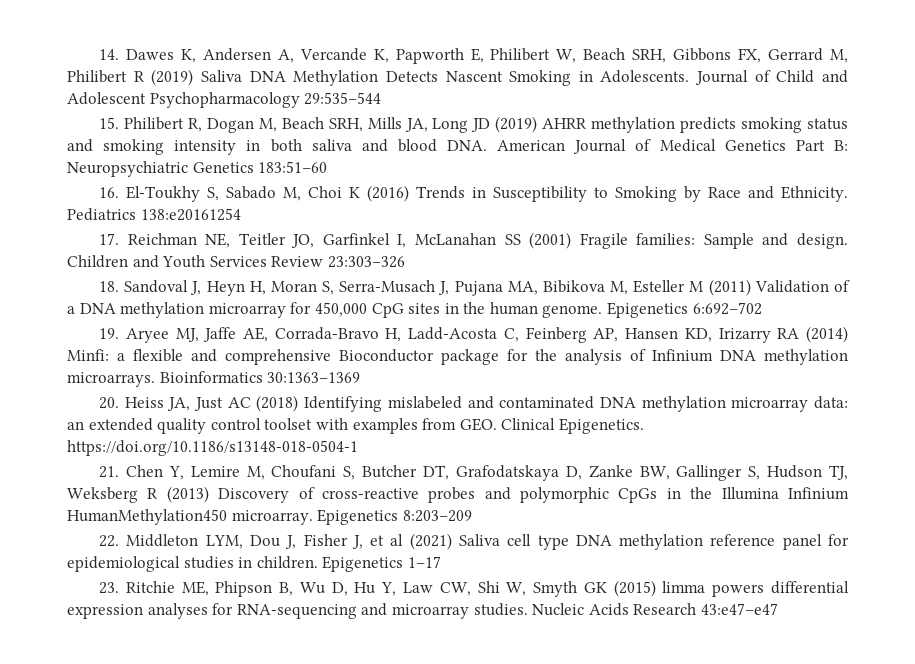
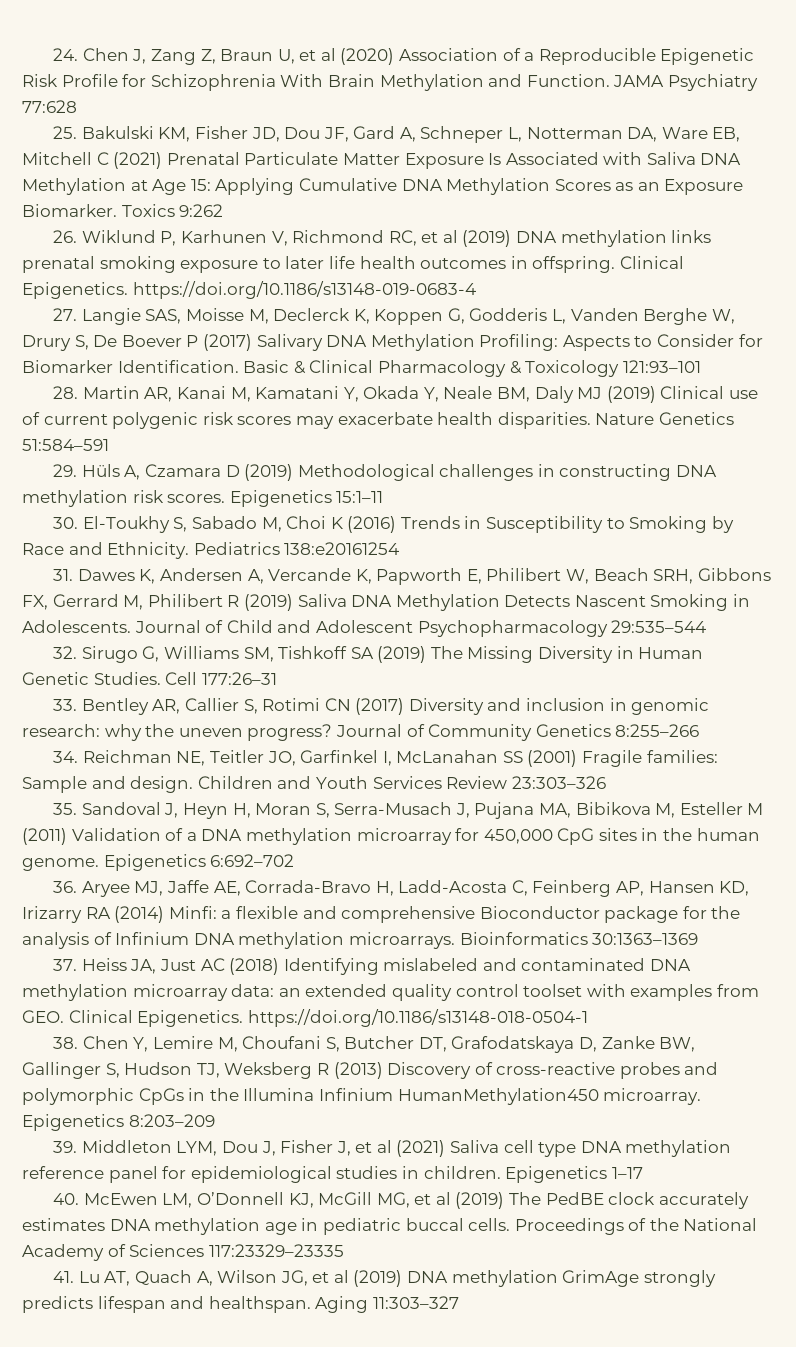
- 14. Dawes K, Andersen A, Vercande K, Papworth E, Philibert W, Beach SRH, Gibbons FX, Gerrard M, Philibert R (2019) Saliva DNA Methylation Detects Nascent Smoking in Adolescents.
+ 24. Chen J, Zang Z, Braun U, et al (2020) Association of a Reproducible Epigenetic Risk Profile for Schizophrenia With Brain Methylation and Function. JAMA Psychiatry 77:628
+ 25. Bakulski KM, Fisher JD, Dou JF, Gard A, Schneper L, Notterman DA, Ware EB, Mitchell C (2021) Prenatal Particulate Matter Exposure Is Associated with Saliva DNA Methylation at Age 15: Applying Cumulative DNA Methylation Scores as an Exposure Biomarker. Toxics 9:262
+ 26. Wiklund P, Karhunen V, Richmond RC, et al (2019) DNA methylation links prenatal smoking exposure to later life health outcomes in offspring. Clinical Epigenetics. https://doi.org/10.1186/s13148-019-0683-4
+ 27. Langie SAS, Moisse M, Declerck K, Koppen G, Godderis L, Vanden Berghe W, Drury S, De Boever P (2017) Salivary DNA Methylation Profiling: Aspects to Consider for Biomarker Identification. Basic & Clinical Pharmacology & Toxicology 121:93–101
+ 28. Martin AR, Kanai M, Kamatani Y, Okada Y, Neale BM, Daly MJ (2019) Clinical use of current polygenic risk scores may exacerbate health disparities. Nature Genetics 51:584–591
+ 29. Hüls A, Czamara D (2019) Methodological challenges in constructing DNA methylation risk scores. Epigenetics 15:1–11
+ 30. El-Toukhy S, Sabado M, Choi K (2016) Trends in Susceptibility to Smoking by Race and Ethnicity. Pediatrics 138:e20161254
+ 31. Dawes K, Andersen A, Vercande K, Papworth E, Philibert W, Beach SRH, Gibbons FX, Gerrard M, Philibert R (2019) Saliva DNA Methylation Detects Nascent Smoking in Adolescents.
- 15. Philibert R, Dogan M, Beach SRH, Mills JA, Long JD (2019) AHRR methylation predicts smoking status and smoking intensity in both saliva and blood DNA. American Journal of Medical Genetics Part B: Neuropsychiatric Genetics 183:51–60
- 16. El-Toukhy S, Sabado M, Choi K (2016) Trends in Susceptibility to Smoking by Race and Ethnicity. Pediatrics 138:e20161254
- 17. Reichman NE, Teitler JO, Garfinkel I, McLanahan SS (2001) Fragile families: Sample and design.
+ 32. Sirugo G, Williams SM, Tishkoff SA (2019) The Missing Diversity in Human Genetic Studies. Cell 177:26–31
+ 33. Bentley AR, Callier S, Rotimi CN (2017) Diversity and inclusion in genomic research: why the uneven progress? Journal of Community Genetics 8:255–266
+ 34. Reichman NE, Teitler JO, Garfinkel I, McLanahan SS (2001) Fragile families: Sample and design.
- 18. Sandoval J, Heyn H, Moran S, Serra-Musach J, Pujana MA, Bibikova M, Esteller M (2011) Validation of a DNA methylation microarray for 450,000 CpG sites in the human genome.
+ 35. Sandoval J, Heyn H, Moran S, Serra-Musach J, Pujana MA, Bibikova M, Esteller M (2011) Validation of a DNA methylation microarray for 450,000 CpG sites in the human genome.
- 19. Aryee MJ, Jaffe AE, Corrada-Bravo H, Ladd-Acosta C, Feinberg AP, Hansen KD, Irizarry RA (2014) Minfi: a flexible and comprehensive Bioconductor package for the analysis of Infinium DNA methylation microarrays.
+ 36. Aryee MJ, Jaffe AE, Corrada-Bravo H, Ladd-Acosta C, Feinberg AP, Hansen KD, Irizarry RA (2014) Minfi: a flexible and comprehensive Bioconductor package for the analysis of Infinium DNA methylation microarrays.
- 20. Heiss JA, Just AC (2018) Identifying mislabeled and contaminated DNA methylation microarray data: an extended quality control toolset with examples from GEO. Clinical Epigenetics. https://doi.org/10.1186/s13148-018-0504-1
+ 37. Heiss JA, Just AC (2018) Identifying mislabeled and contaminated DNA methylation microarray data: an extended quality control toolset with examples from GEO. Clinical Epigenetics. https://doi.org/10.1186/s13148-018-0504-1
- 21. Chen Y, Lemire M, Choufani S, Butcher DT, Grafodatskaya D, Zanke BW, Gallinger S, Hudson TJ, Weksberg R (2013) Discovery of cross-reactive probes and polymorphic CpGs in the Illumina Infinium HumanMethylation450 microarray.
+ 38. Chen Y, Lemire M, Choufani S, Butcher DT, Grafodatskaya D, Zanke BW, Gallinger S, Hudson TJ, Weksberg R (2013) Discovery of cross-reactive probes and polymorphic CpGs in the Illumina Infinium HumanMethylation450 microarray.
- 22. Middleton LYM, Dou J, Fisher J, et al (2021) Saliva cell type DNA methylation reference panel for epidemiological studies in children.
+ 39. Middleton LYM, Dou J, Fisher J, et al (2021) Saliva cell type DNA methylation reference panel for epidemiological studies in children.
- 23. Ritchie ME, Phipson B, Wu D, Hu Y, Law CW, Shi W, Smyth GK (2015) limma powers differential expression analyses for RNA-sequencing and microarray studies. Nucleic Acids Research 43:e47–e47
+ 40. McEwen LM, O’Donnell KJ, McGill MG, et al (2019) The PedBE clock accurately estimates DNA methylation age in pediatric buccal cells. Proceedings of the National Academy of Sciences 117:23329–23335
+ 41. Lu AT, Quach A, Wilson JG, et al (2019) DNA methylation GrimAge strongly predicts lifespan and healthspan. Aging 11:303–327

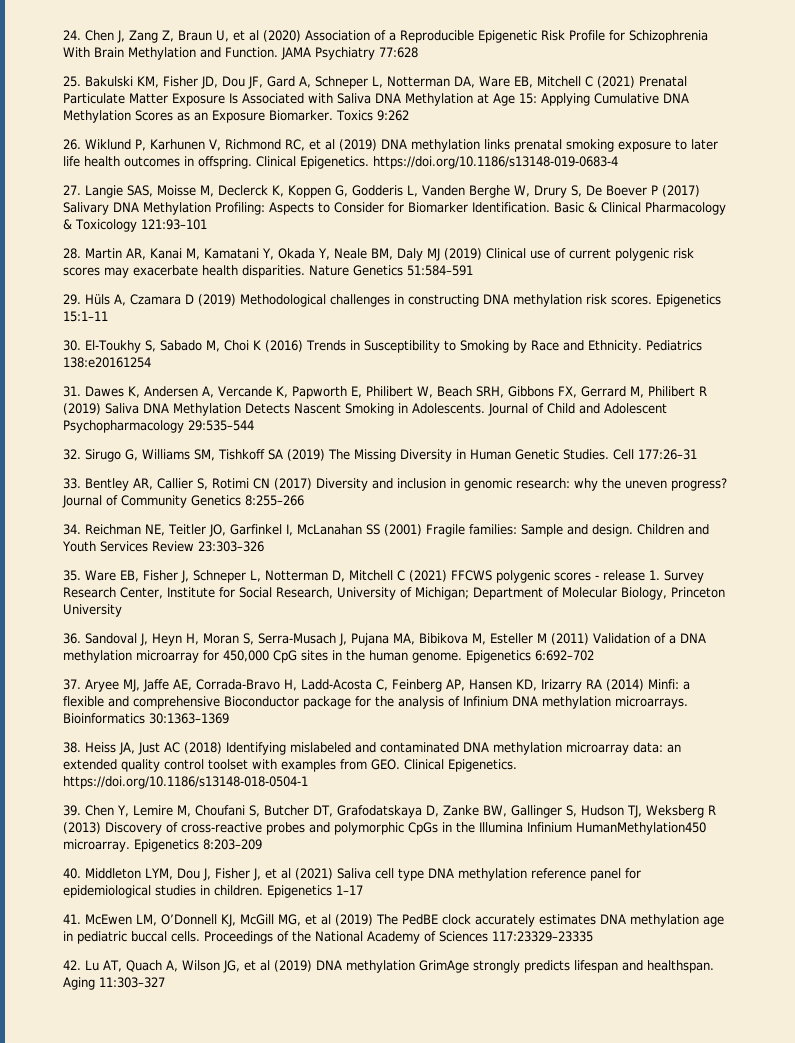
- 35. Sandoval J, Heyn H, Moran S, Serra-Musach J, Pujana MA, Bibikova M, Esteller M (2011) Validation of a DNA methylation microarray for 450,000 CpG sites in the human genome.
+ 35. Ware EB, Fisher J, Schneper L, Notterman D, Mitchell C (2021) FFCWS polygenic scores - release 1. Survey Research Center, Institute for Social Research, University of Michigan; Department of Molecular Biology, Princeton University
+ 36. Sandoval J, Heyn H, Moran S, Serra-Musach J, Pujana MA, Bibikova M, Esteller M (2011) Validation of a DNA methylation microarray for 450,000 CpG sites in the human genome.
- 36. Aryee MJ, Jaffe AE, Corrada-Bravo H, Ladd-Acosta C, Feinberg AP, Hansen KD, Irizarry RA (2014) Minfi: a flexible and comprehensive Bioconductor package for the analysis of Infinium DNA methylation microarrays.
+ 37. Aryee MJ, Jaffe AE, Corrada-Bravo H, Ladd-Acosta C, Feinberg AP, Hansen KD, Irizarry RA (2014) Minfi: a flexible and comprehensive Bioconductor package for the analysis of Infinium DNA methylation microarrays.
- 37. Heiss JA, Just AC (2018) Identifying mislabeled and contaminated DNA methylation microarray data: an extended quality control toolset with examples from GEO. Clinical Epigenetics. https://doi.org/10.1186/s13148-018-0504-1
+ 38. Heiss JA, Just AC (2018) Identifying mislabeled and contaminated DNA methylation microarray data: an extended quality control toolset with examples from GEO. Clinical Epigenetics. https://doi.org/10.1186/s13148-018-0504-1
- 38. Chen Y, Lemire M, Choufani S, Butcher DT, Grafodatskaya D, Zanke BW, Gallinger S, Hudson TJ, Weksberg R (2013) Discovery of cross-reactive probes and polymorphic CpGs in the Illumina Infinium HumanMethylation450 microarray.
+ 39. Chen Y, Lemire M, Choufani S, Butcher DT, Grafodatskaya D, Zanke BW, Gallinger S, Hudson TJ, Weksberg R (2013) Discovery of cross-reactive probes and polymorphic CpGs in the Illumina Infinium HumanMethylation450 microarray.
- 39. Middleton LYM, Dou J, Fisher J, et al (2021) Saliva cell type DNA methylation reference panel for epidemiological studies in children.
+ 40. Middleton LYM, Dou J, Fisher J, et al (2021) Saliva cell type DNA methylation reference panel for epidemiological studies in children.
- 40. McEwen LM, O’Donnell KJ, McGill MG, et al (2019) The PedBE clock accurately estimates DNA methylation age in pediatric buccal cells.
+ 41. McEwen LM, O’Donnell KJ, McGill MG, et al (2019) The PedBE clock accurately estimates DNA methylation age in pediatric buccal cells.
- 41. Lu AT, Quach A, Wilson JG, et al (2019) DNA methylation GrimAge strongly predicts lifespan and healthspan.
+ 42. Lu AT, Quach A, Wilson JG, et al (2019) DNA methylation GrimAge strongly predicts lifespan and healthspan.

